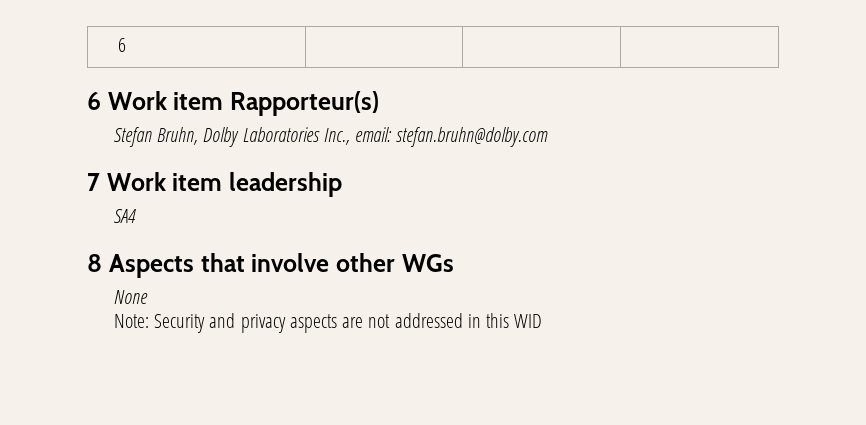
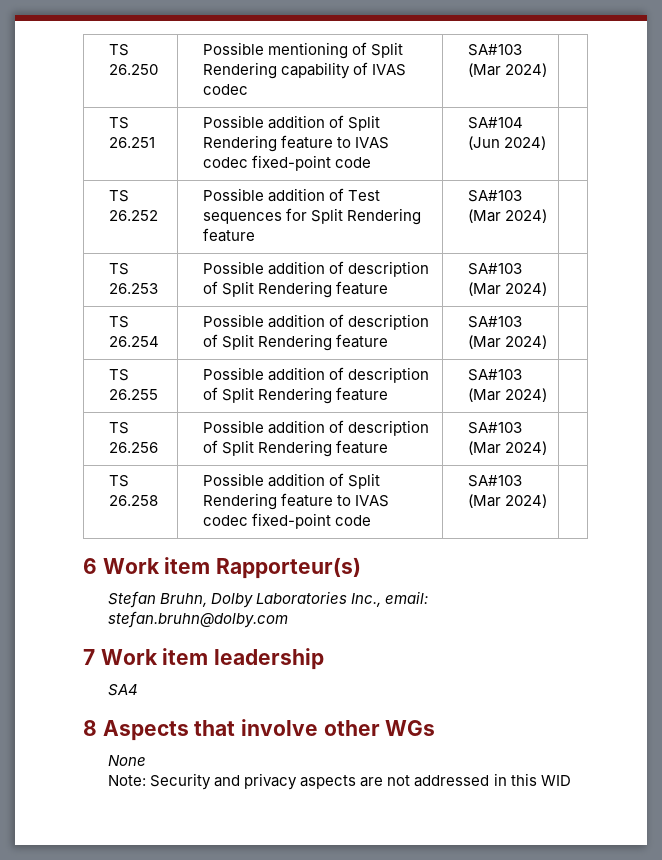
- 6 | | |
+ TS 26.250 | Possible mentioning of Split Rendering capability of IVAS codec | SA#103 (Mar 2024) |
+ TS 26.251 | Possible addition of Split Rendering feature to IVAS codec fixed-point code | SA#104 (Jun 2024) |
+ TS 26.252 | Possible addition of Test sequences for Split Rendering feature | SA#103 (Mar 2024) |
+ TS 26.253 | Possible addition of description of Split Rendering feature | SA#103 (Mar 2024) |
+ TS 26.254 | Possible addition of description of Split Rendering feature | SA#103 (Mar 2024) |
+ TS 26.255 | Possible addition of description of Split Rendering feature | SA#103 (Mar 2024) |
+ TS 26.256 | Possible addition of description of Split Rendering feature | SA#103 (Mar 2024) |
+ TS 26.258 | Possible addition of Split Rendering feature to IVAS codec fixed-point code | SA#103 (Mar 2024) |

